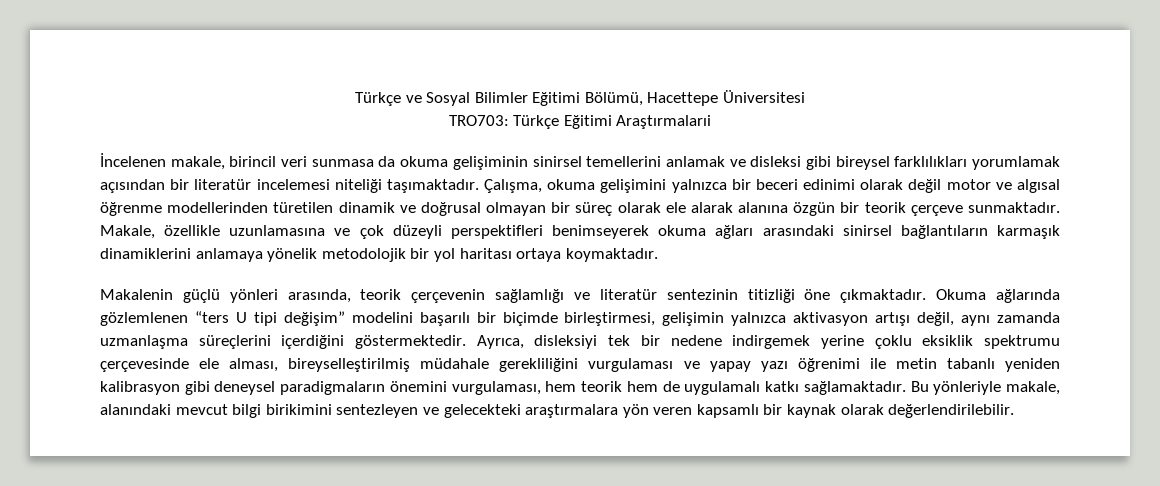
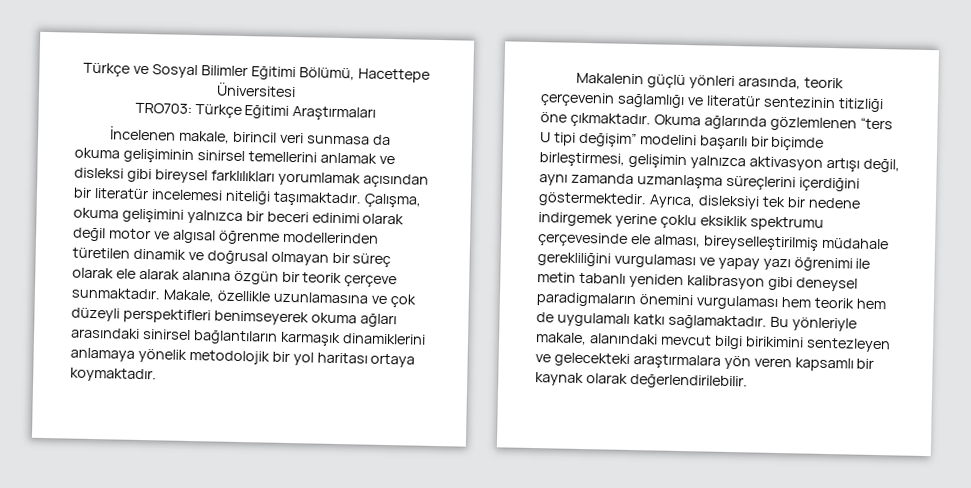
- TRO703: Türkçe Eğitimi Araştırmalarıi
+ TRO703: Türkçe Eğitimi Araştırmaları
- Ayrıca, disleksiyi tek bir nedene indirgemek yerine çoklu eksiklik spektrumu çerçevesinde ele alması, bireyselleştirilmiş müdahale gerekliliğini vurgulaması ve yapay yazı öğrenimi ile metin tabanlı yeniden kalibrasyon gibi deneysel paradigmaların önemini vurgulaması, hem teorik hem de uygulamalı katkı sağlamaktadır.
+ Ayrıca, disleksiyi tek bir nedene indirgemek yerine çoklu eksiklik spektrumu çerçevesinde ele alması, bireyselleştirilmiş müdahale gerekliliğini vurgulaması ve yapay yazı öğrenimi ile metin tabanlı yeniden kalibrasyon gibi deneysel paradigmaların önemini vurgulaması hem teorik hem de uygulamalı katkı sağlamaktadır.

